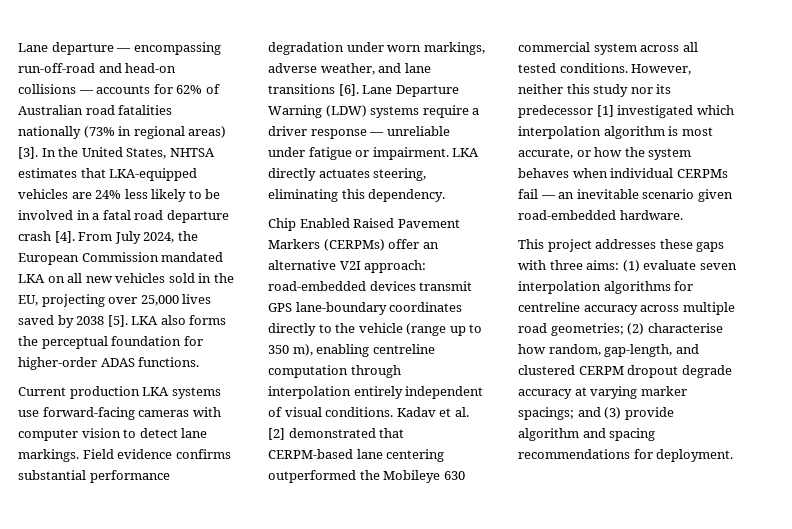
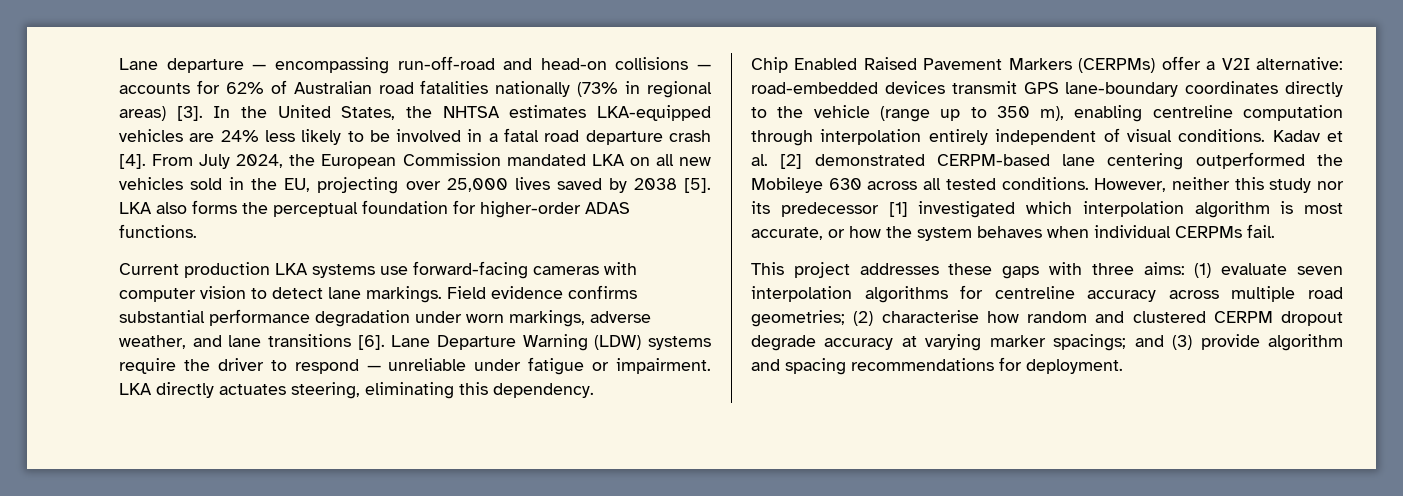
- In the United States, NHTSA estimates that LKA-equipped vehicles are 24% less likely to be involved in a fatal road departure crash [4].
+ In the United States, the NHTSA estimates LKA-equipped vehicles are 24% less likely to be involved in a fatal road departure crash [4].
- Lane Departure Warning (LDW) systems require a driver response — unreliable under fatigue or impairment.
+ Lane Departure Warning (LDW) systems require the driver to respond — unreliable under fatigue or impairment.
- Chip Enabled Raised Pavement Markers (CERPMs) offer an alternative V2I approach: road-embedded devices transmit GPS lane-boundary coordinates directly to the vehicle (range up to 350 m), enabling centreline computation through interpolation entirely independent of visual conditions.
+ Chip Enabled Raised Pavement Markers (CERPMs) offer a V2I alternative: road-embedded devices transmit GPS lane-boundary coordinates directly to the vehicle (range up to 350 m), enabling centreline computation through interpolation entirely independent of visual conditions.
- Kadav et al. [2] demonstrated that CERPM-based lane centering outperformed the Mobileye 630 commercial system across all tested conditions.
+ Kadav et al. [2] demonstrated CERPM-based lane centering outperformed the Mobileye 630 across all tested conditions.
- However, neither this study nor its predecessor [1] investigated which interpolation algorithm is most accurate, or how the system behaves when individual CERPMs fail — an inevitable scenario given road-embedded hardware.
+ However, neither this study nor its predecessor [1] investigated which interpolation algorithm is most accurate, or how the system behaves when individual CERPMs fail.
- This project addresses these gaps with three aims: (1) evaluate seven interpolation algorithms for centreline accuracy across multiple road geometries; (2) characterise how random, gap-length, and clustered CERPM dropout degrade accuracy at varying marker spacings; and (3) provide algorithm and spacing recommendations for deployment.
+ This project addresses these gaps with three aims: (1) evaluate seven interpolation algorithms for centreline accuracy across multiple road geometries; (2) characterise how random and clustered CERPM dropout degrade accuracy at varying marker spacings; and (3) provide algorithm and spacing recommendations for deployment.

